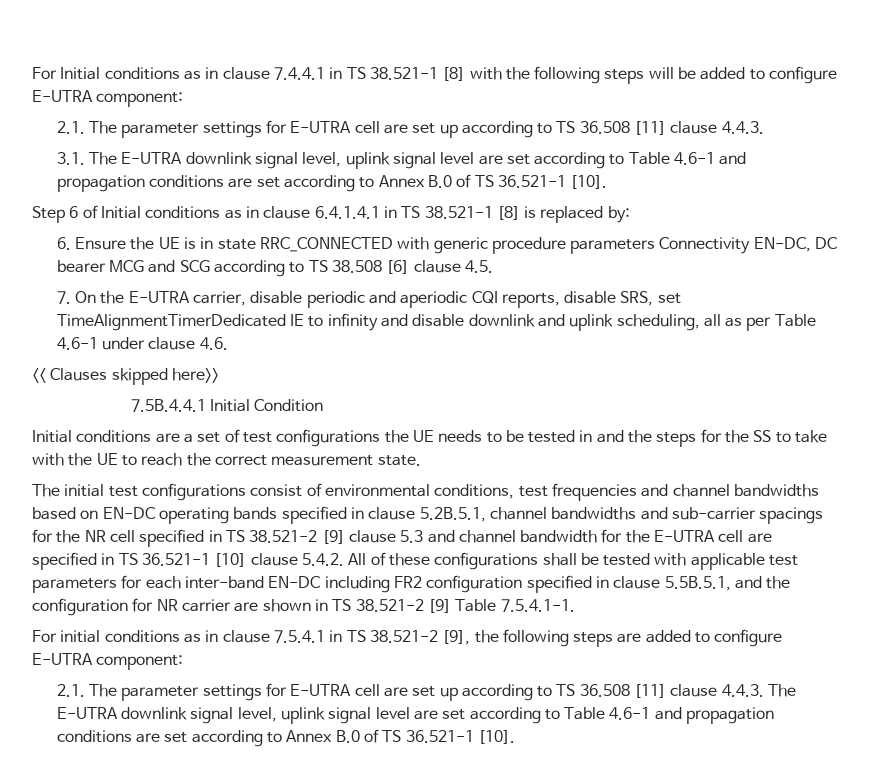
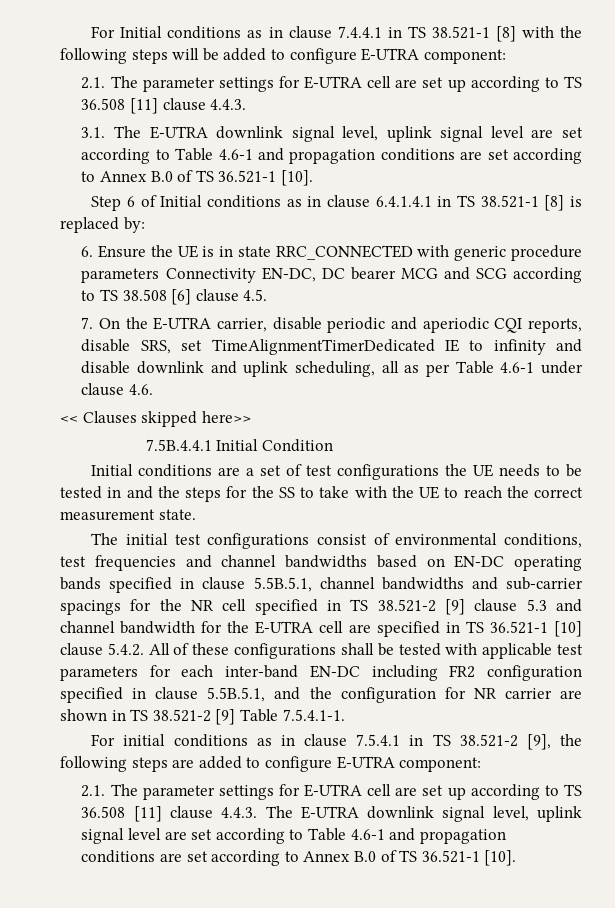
- The initial test configurations consist of environmental conditions, test frequencies and channel bandwidths based on EN-DC operating bands specified in clause 5.2B.5.1, channel bandwidths and sub-carrier spacings for the NR cell specified in TS 38.521-2 [9] clause 5.3 and channel bandwidth for the E-UTRA cell are specified in TS 36.521-1 [10] clause 5.4.2. All of these configurations shall be tested with applicable test parameters for each inter-band EN-DC including FR2 configuration specified in clause 5.5B.5.1, and the configuration for NR carrier are shown in TS 38.521-2 [9] Table 7.5.4.1-1.
+ The initial test configurations consist of environmental conditions, test frequencies and channel bandwidths based on EN-DC operating bands specified in clause 5.5B.5.1, channel bandwidths and sub-carrier spacings for the NR cell specified in TS 38.521-2 [9] clause 5.3 and channel bandwidth for the E-UTRA cell are specified in TS 36.521-1 [10] clause 5.4.2. All of these configurations shall be tested with applicable test parameters for each inter-band EN-DC including FR2 configuration specified in clause 5.5B.5.1, and the configuration for NR carrier are shown in TS 38.521-2 [9] Table 7.5.4.1-1.

